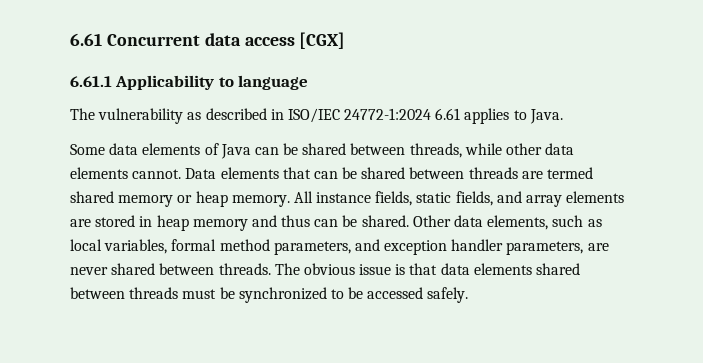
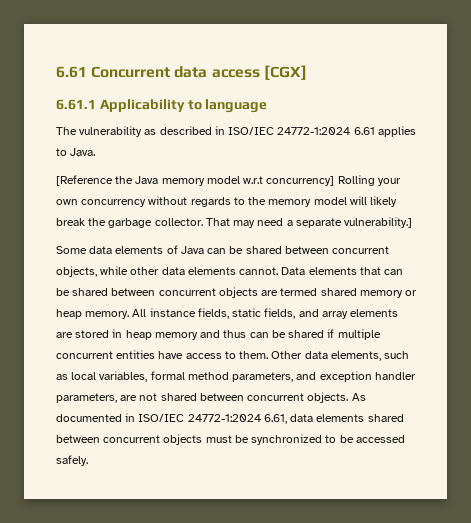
+ [Reference the Java memory model w.r.t concurrency] Rolling your own concurrency without regards to the memory model will likely break the garbage collector. That may need a separate vulnerability.]
- Some data elements of Java can be shared between threads, while other data elements cannot.
+ Some data elements of Java can be shared between concurrent objects, while other data elements cannot.
- Data elements that can be shared between threads are termed shared memory or heap memory.
+ Data elements that can be shared between concurrent objects are termed shared memory or heap memory.
- All instance fields, static fields, and array elements are stored in heap memory and thus can be shared.
+ All instance fields, static fields, and array elements are stored in heap memory and thus can be shared if multiple concurrent entities have access to them.
- Other data elements, such as local variables, formal method parameters, and exception handler parameters, are never shared between threads. The obvious issue is that data elements shared between threads must be synchronized to be accessed safely.
+ Other data elements, such as local variables, formal method parameters, and exception handler parameters, are not shared between concurrent objects. As documented in ISO/IEC 24772-1:2024 6.61, data elements shared between concurrent objects must be synchronized to be accessed safely.

